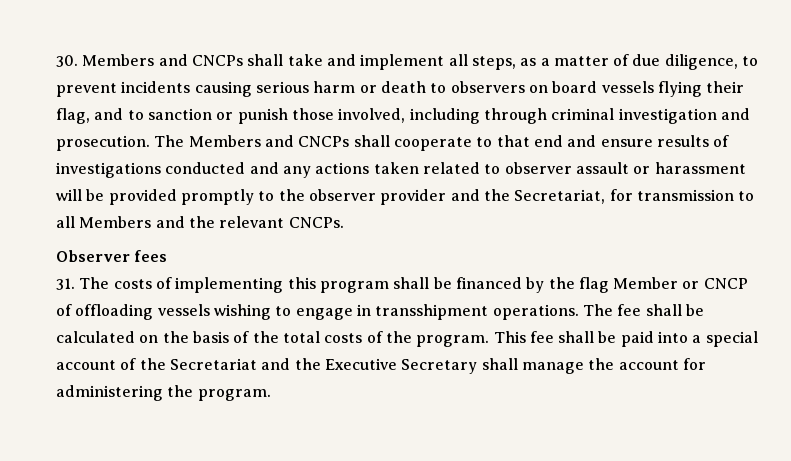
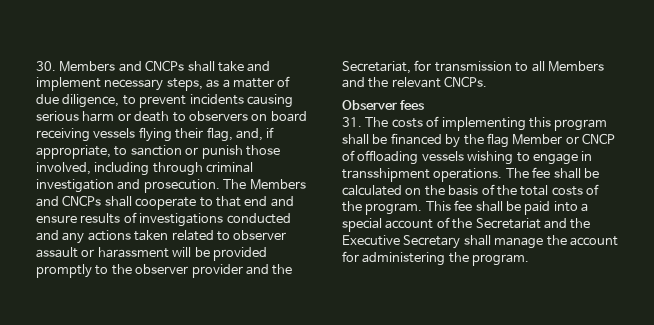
- 30. Members and CNCPs shall take and implement all steps, as a matter of due diligence, to prevent incidents causing serious harm or death to observers on board vessels flying their flag, and to sanction or punish those involved, including through criminal investigation and prosecution.
+ 30. Members and CNCPs shall take and implement necessary steps, as a matter of due diligence, to prevent incidents causing serious harm or death to observers on board receiving vessels flying their flag, and, if appropriate, to sanction or punish those involved, including through criminal investigation and prosecution.

